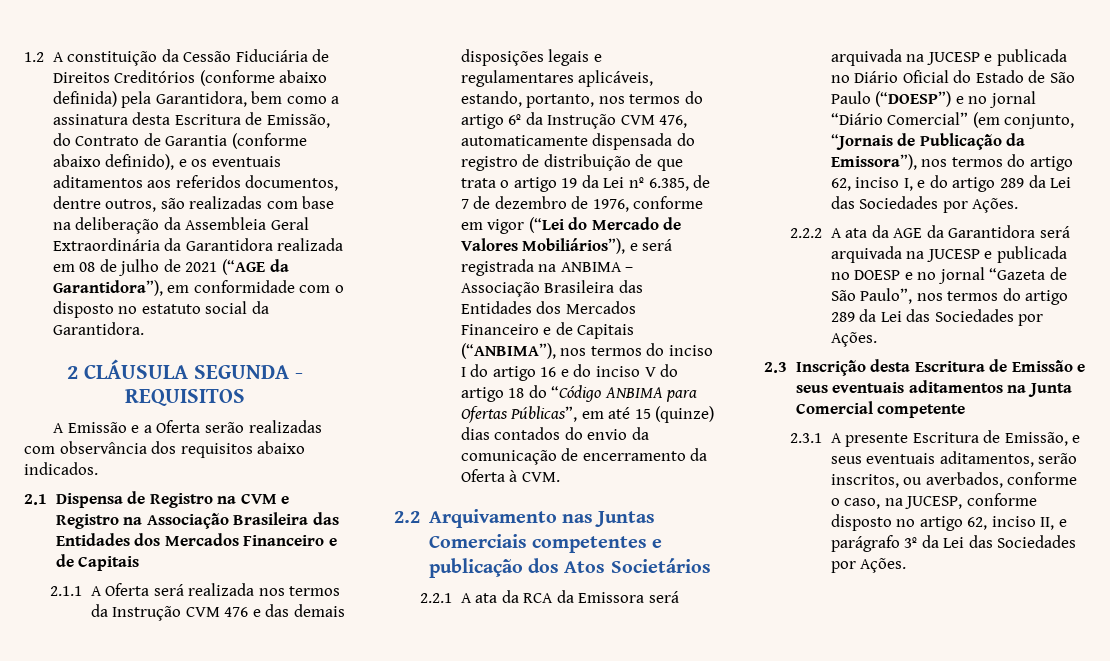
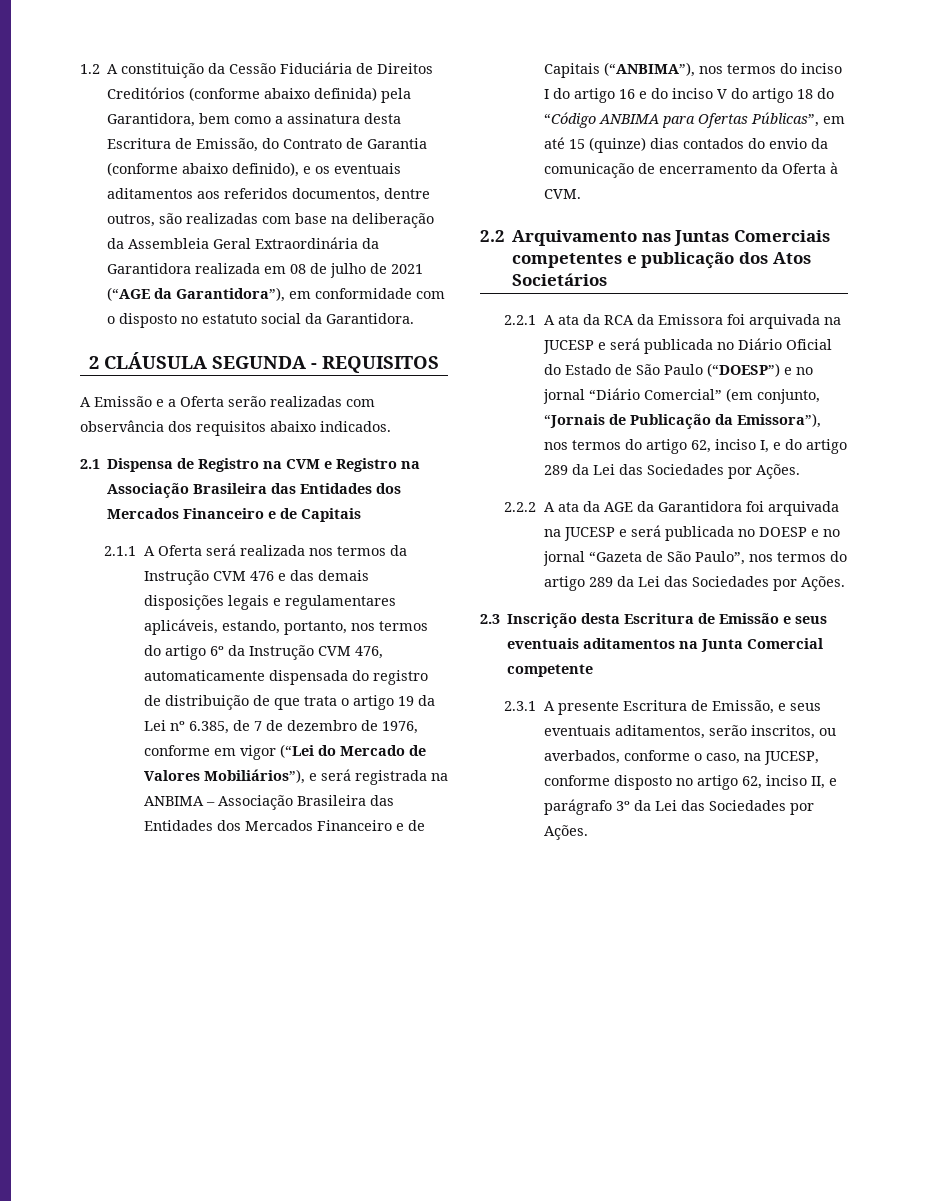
- 2.2.1 A ata da RCA da Emissora será arquivada na JUCESP e publicada no Diário Oficial do Estado de São Paulo (“DOESP”) e no jornal “Diário Comercial” (em conjunto, “Jornais de Publicação da Emissora”), nos termos do artigo 62, inciso I, e do artigo 289 da Lei das Sociedades por Ações.
+ 2.2.1 A ata da RCA da Emissora foi arquivada na JUCESP e será publicada no Diário Oficial do Estado de São Paulo (“DOESP”) e no jornal “Diário Comercial” (em conjunto, “Jornais de Publicação da Emissora”), nos termos do artigo 62, inciso I, e do artigo 289 da Lei das Sociedades por Ações.
- 2.2.2 A ata da AGE da Garantidora será arquivada na JUCESP e publicada no DOESP e no jornal “Gazeta de São Paulo”, nos termos do artigo 289 da Lei das Sociedades por Ações.
+ 2.2.2 A ata da AGE da Garantidora foi arquivada na JUCESP e será publicada no DOESP e no jornal “Gazeta de São Paulo”, nos termos do artigo 289 da Lei das Sociedades por Ações.

